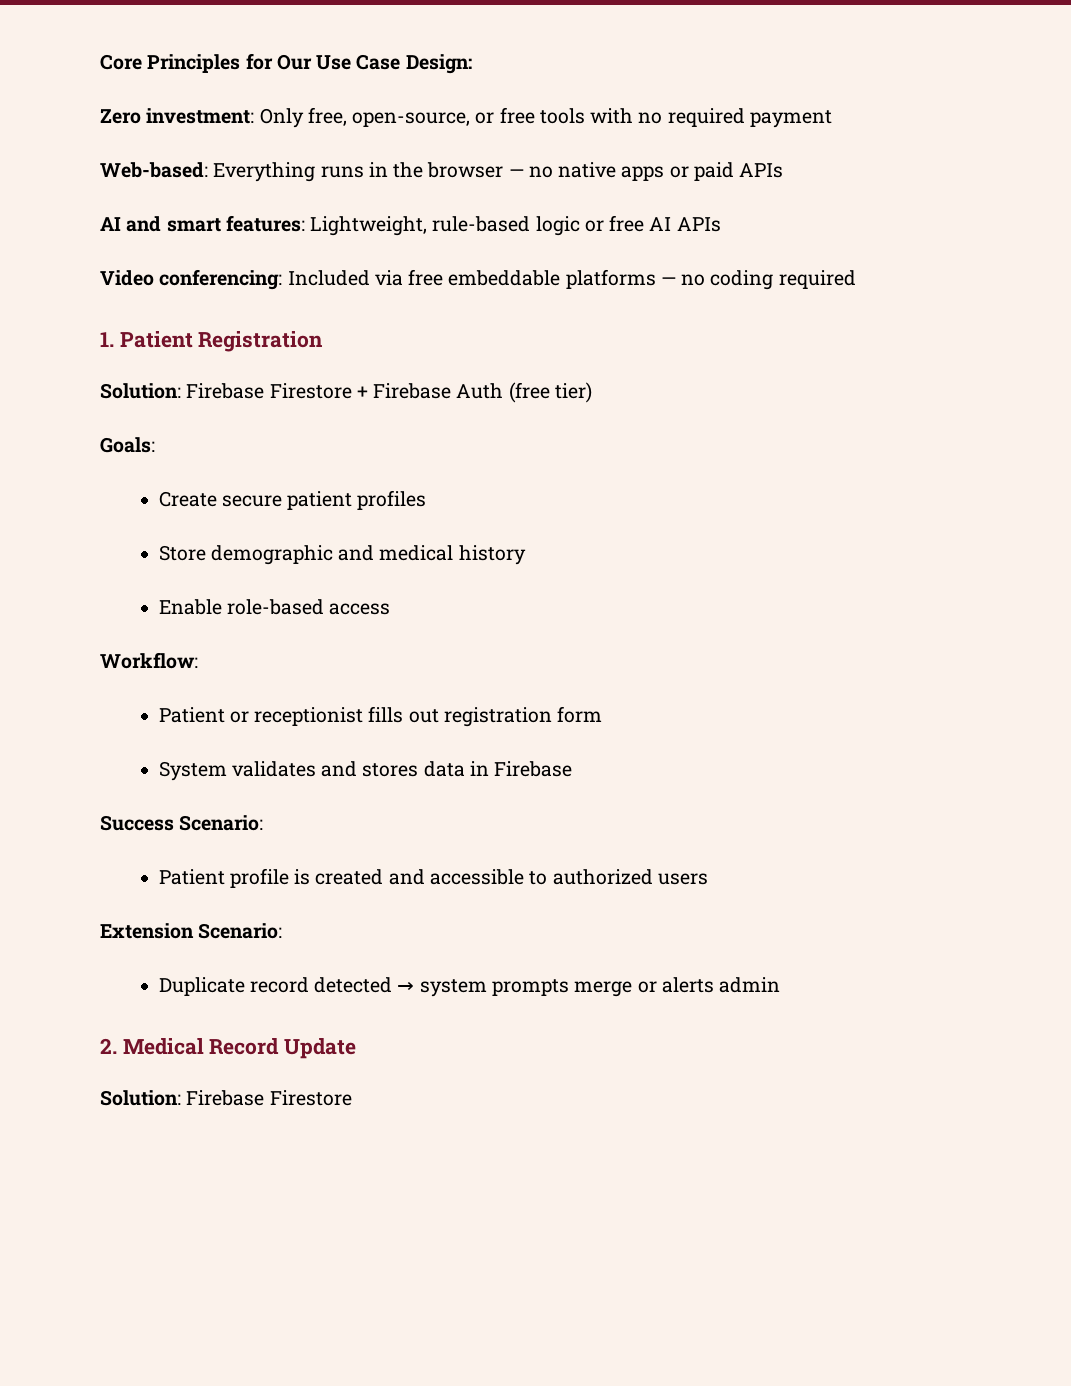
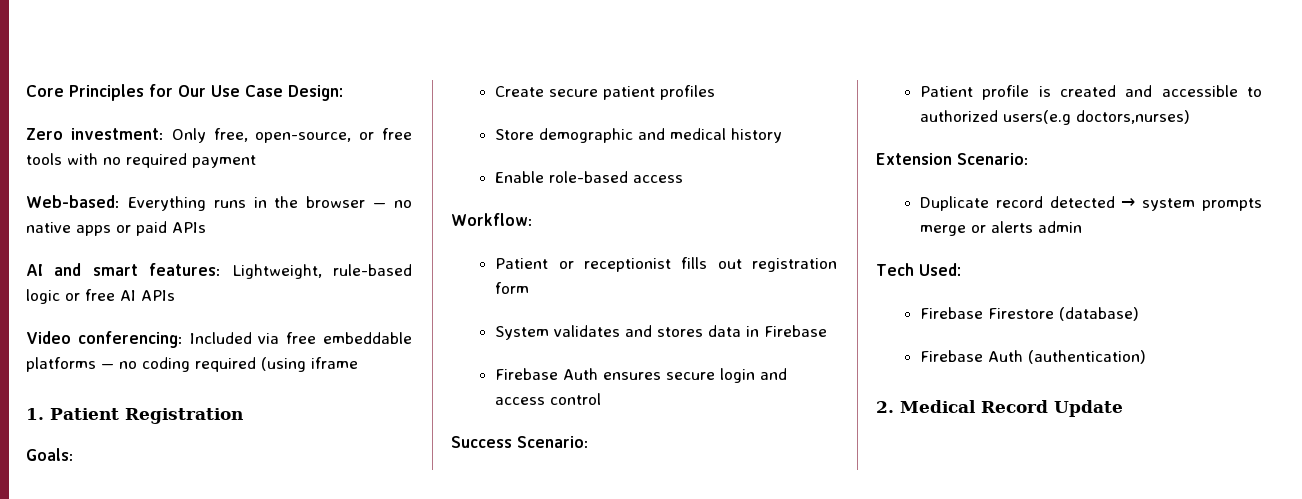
- Video conferencing: Included via free embeddable platforms — no coding required
+ Video conferencing: Included via free embeddable platforms — no coding required (using iframe
- Solution: Firebase Firestore + Firebase Auth (free tier)
+ Firebase Auth ensures secure login and access control
- Patient profile is created and accessible to authorized users
+ Patient profile is created and accessible to authorized users(e.g doctors,nurses)
+ Tech Used:
+ Firebase Firestore (database)
+ Firebase Auth (authentication)
  2. Medical Record Update
- Solution: Firebase Firestore

